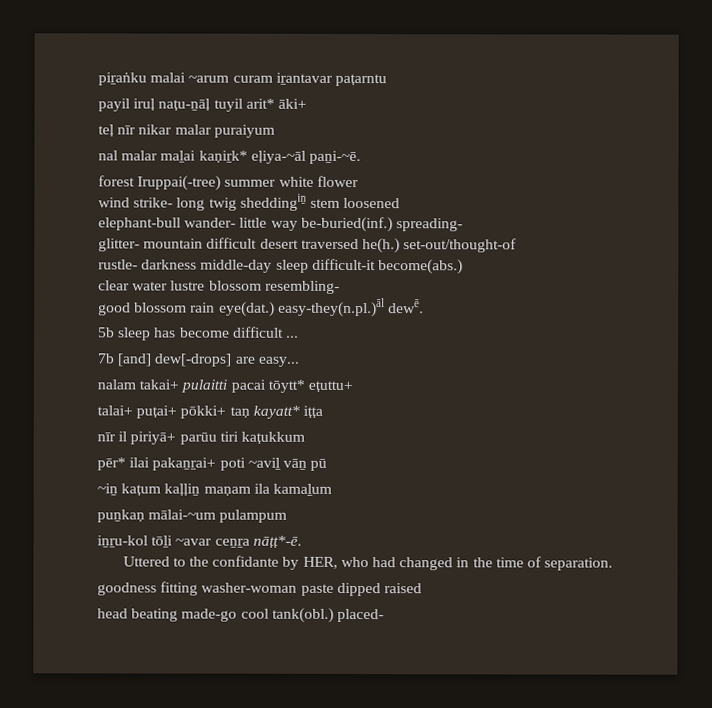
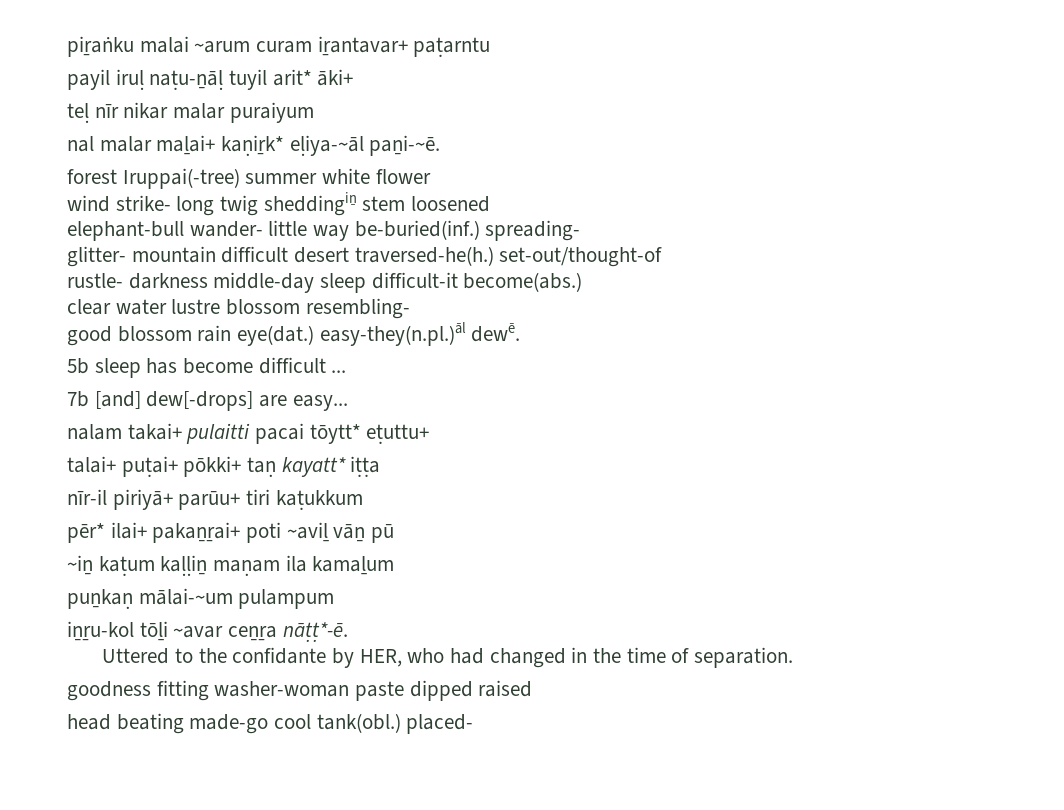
- piṟaṅku malai ~arum curam iṟantavar paṭarntu
+ piṟaṅku malai ~arum curam iṟantavar+ paṭarntu
- nal malar maḻai kaṇiṟk* eḷiya-~āl paṉi-~ē.
+ nal malar maḻai+ kaṇiṟk* eḷiya-~āl paṉi-~ē.
- glitter- mountain difficult desert traversed he(h.) set-out/thought-of
+ glitter- mountain difficult desert traversed-he(h.) set-out/thought-of
- nīr il piriyā+ parūu tiri kaṭukkum
+ nīr-il piriyā+ parūu+ tiri kaṭukkum
- pēr* ilai pakaṉṟai+ poti ~aviḻ vāṉ pū
+ pēr* ilai+ pakaṉṟai+ poti ~aviḻ vāṉ pū

